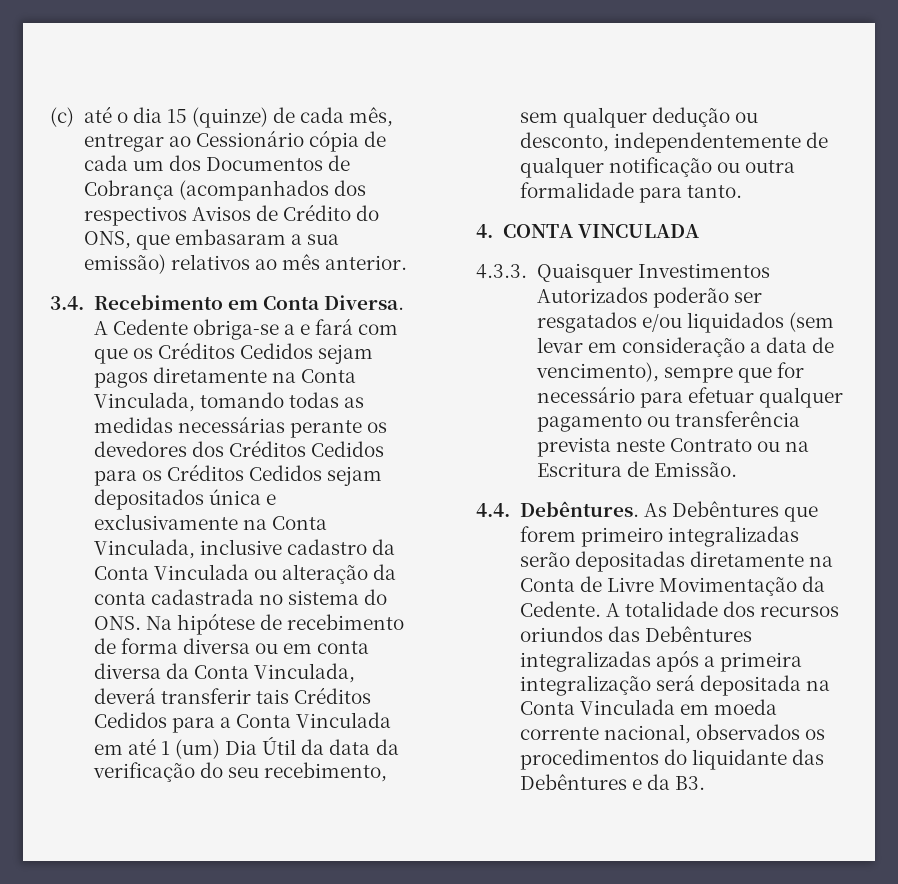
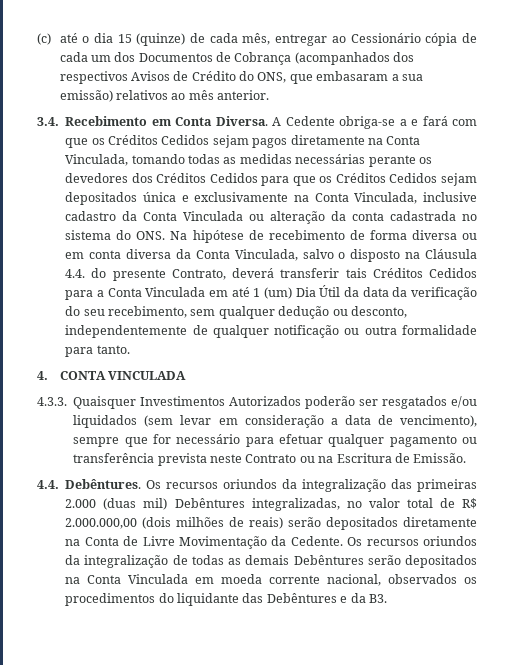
- A Cedente obriga-se a e fará com que os Créditos Cedidos sejam pagos diretamente na Conta Vinculada, tomando todas as medidas necessárias perante os devedores dos Créditos Cedidos para os Créditos Cedidos sejam depositados única e exclusivamente na Conta Vinculada, inclusive cadastro da Conta Vinculada ou alteração da conta cadastrada no sistema do ONS. Na hipótese de recebimento de forma diversa ou em conta diversa da Conta Vinculada, deverá transferir tais Créditos Cedidos para a Conta Vinculada em até 1 (um) Dia Útil da data da verificação do seu recebimento, sem qualquer dedução ou desconto, independentemente de qualquer notificação ou outra formalidade para tanto.
+ A Cedente obriga-se a e fará com que os Créditos Cedidos sejam pagos diretamente na Conta Vinculada, tomando todas as medidas necessárias perante os devedores dos Créditos Cedidos para que os Créditos Cedidos sejam depositados única e exclusivamente na Conta Vinculada, inclusive cadastro da Conta Vinculada ou alteração da conta cadastrada no sistema do ONS. Na hipótese de recebimento de forma diversa ou em conta diversa da Conta Vinculada, salvo o disposto na Cláusula 4.4. do presente Contrato, deverá transferir tais Créditos Cedidos para a Conta Vinculada em até 1 (um) Dia Útil da data da verificação do seu recebimento, sem qualquer dedução ou desconto, independentemente de qualquer notificação ou outra formalidade para tanto.
- As Debêntures que forem primeiro integralizadas serão depositadas diretamente na Conta de Livre Movimentação da Cedente.
+ Os recursos oriundos da integralização das primeiras 2.000 (duas mil) Debêntures integralizadas, no valor total de R$ 2.000.000,00 (dois milhões de reais) serão depositados diretamente na Conta de Livre Movimentação da Cedente.
- A totalidade dos recursos oriundos das Debêntures integralizadas após a primeira integralização será depositada na Conta Vinculada em moeda corrente nacional, observados os procedimentos do liquidante das Debêntures e da B3.
+ Os recursos oriundos da integralização de todas as demais Debêntures serão depositados na Conta Vinculada em moeda corrente nacional, observados os procedimentos do liquidante das Debêntures e da B3.

